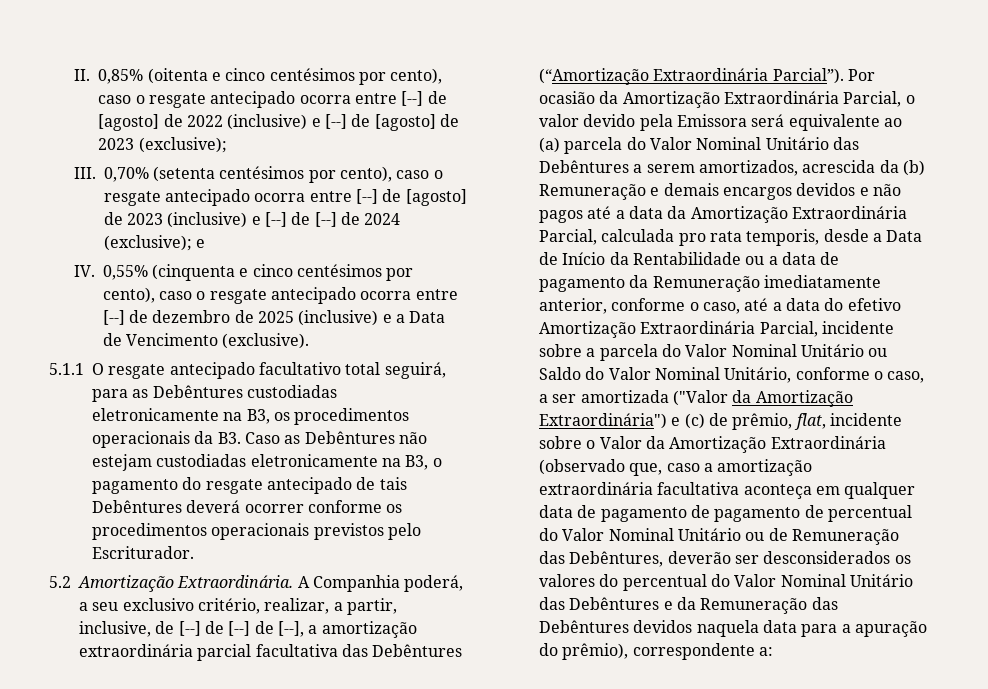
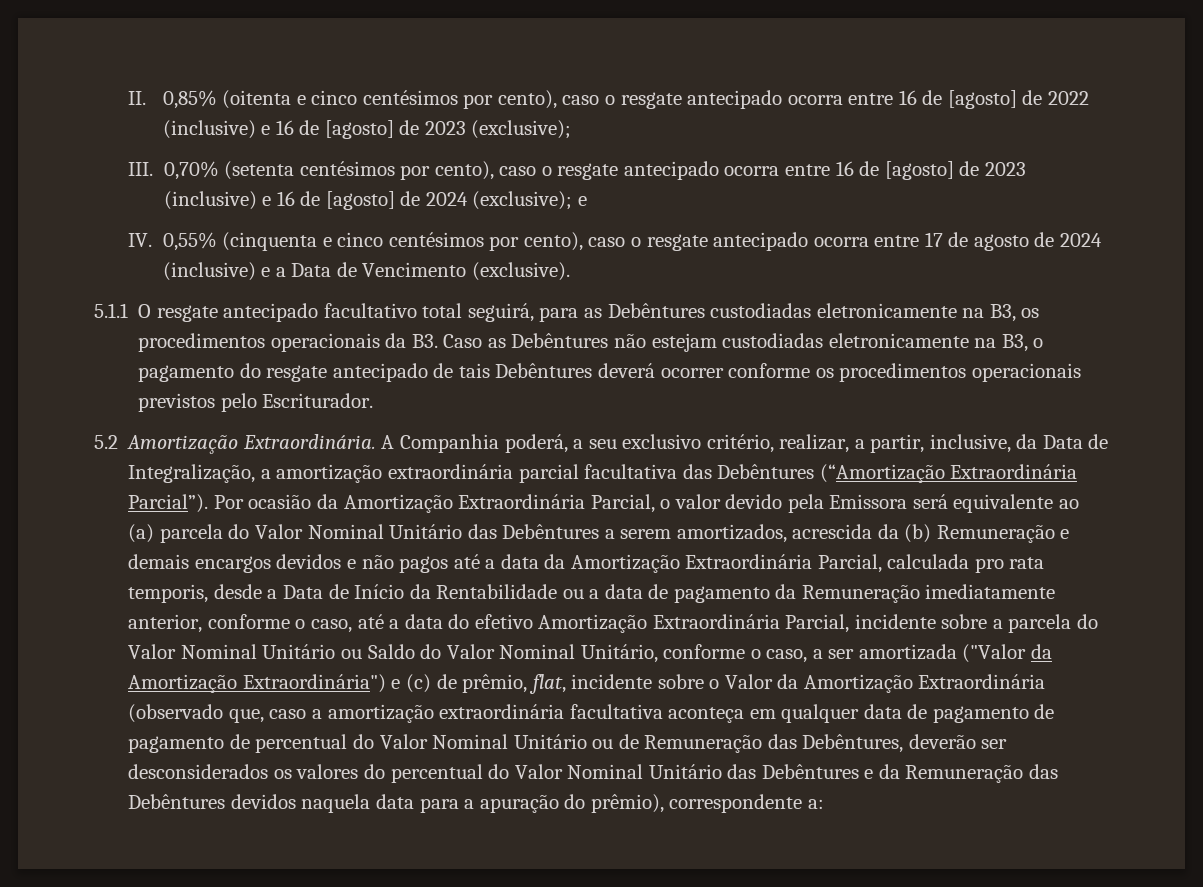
- II. 0,85% (oitenta e cinco centésimos por cento), caso o resgate antecipado ocorra entre [--] de [agosto] de 2022 (inclusive) e [--] de [agosto] de 2023 (exclusive);
+ II. 0,85% (oitenta e cinco centésimos por cento), caso o resgate antecipado ocorra entre 16 de [agosto] de 2022 (inclusive) e 16 de [agosto] de 2023 (exclusive);
- III. 0,70% (setenta centésimos por cento), caso o resgate antecipado ocorra entre [--] de [agosto] de 2023 (inclusive) e [--] de [--] de 2024 (exclusive); e
+ III. 0,70% (setenta centésimos por cento), caso o resgate antecipado ocorra entre 16 de [agosto] de 2023 (inclusive) e 16 de [agosto] de 2024 (exclusive); e
- IV. 0,55% (cinquenta e cinco centésimos por cento), caso o resgate antecipado ocorra entre [--] de dezembro de 2025 (inclusive) e a Data de Vencimento (exclusive).
+ IV. 0,55% (cinquenta e cinco centésimos por cento), caso o resgate antecipado ocorra entre 17 de agosto de 2024 (inclusive) e a Data de Vencimento (exclusive).
- A Companhia poderá, a seu exclusivo critério, realizar, a partir, inclusive, de [--] de [--] de [--], a amortização extraordinária parcial facultativa das Debêntures (“Amortização Extraordinária Parcial”).
+ A Companhia poderá, a seu exclusivo critério, realizar, a partir, inclusive, da Data de Integralização, a amortização extraordinária parcial facultativa das Debêntures (“Amortização Extraordinária Parcial”).

